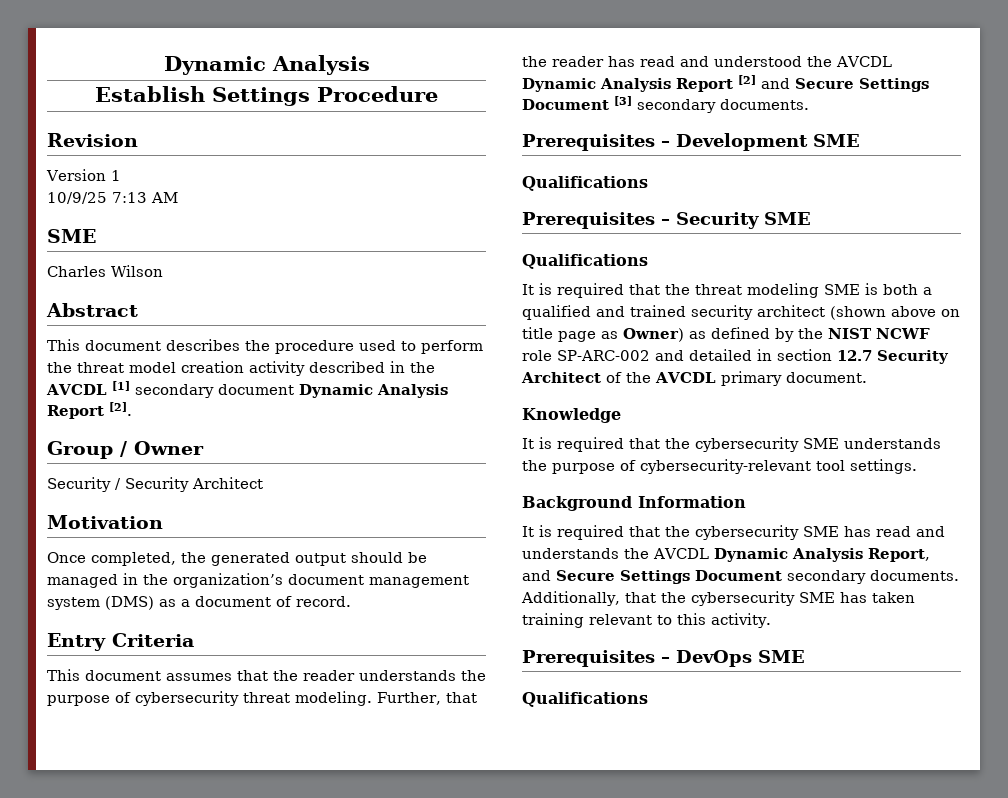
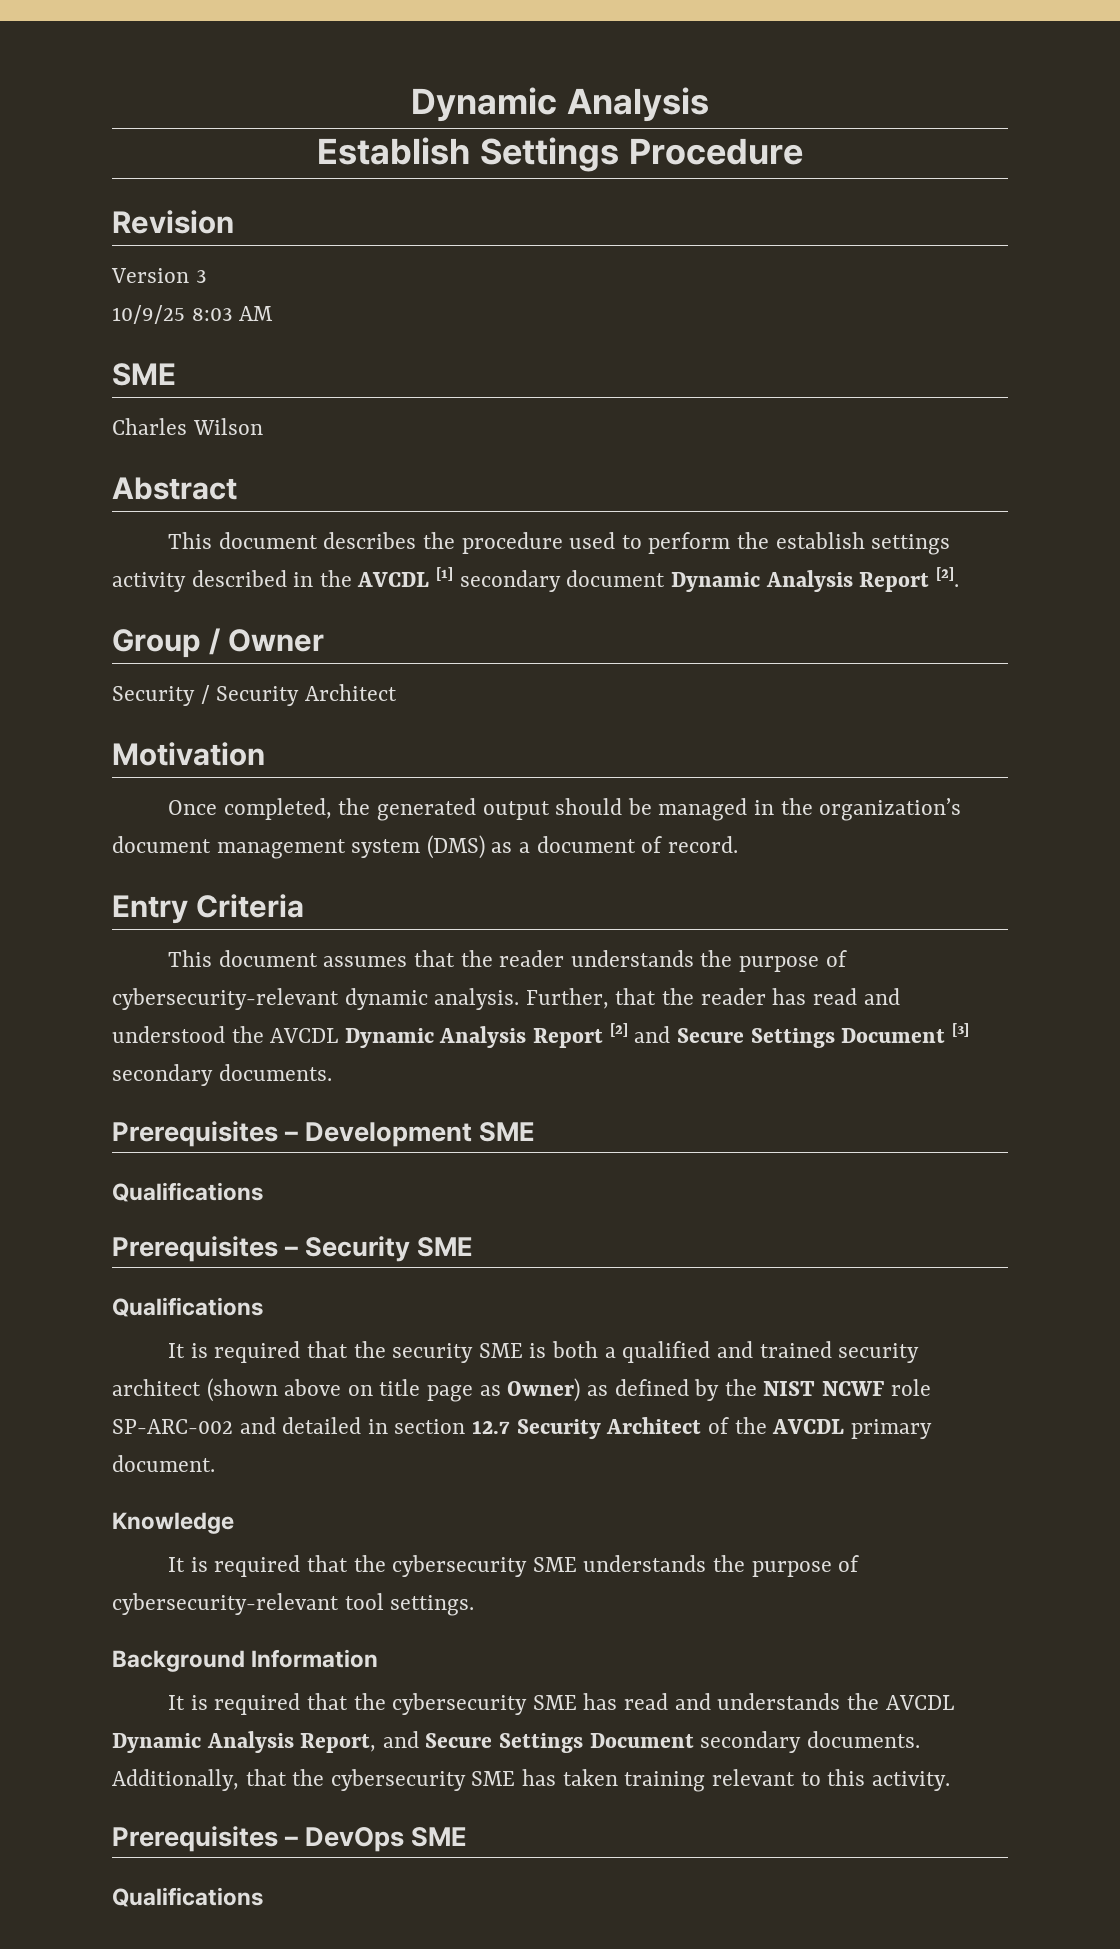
- Version 1
+ Version 3
- 10/9/25 7:13 AM
+ 10/9/25 8:03 AM
- This document describes the procedure used to perform the threat model creation activity described in the AVCDL [1] secondary document Dynamic Analysis Report [2].
+ This document describes the procedure used to perform the establish settings activity described in the AVCDL [1] secondary document Dynamic Analysis Report [2].
- This document assumes that the reader understands the purpose of cybersecurity threat modeling.
+ This document assumes that the reader understands the purpose of cybersecurity-relevant dynamic analysis.
- It is required that the threat modeling SME is both a qualified and trained security architect (shown above on title page as Owner) as defined by the NIST NCWF role SP-ARC-002 and detailed in section 12.7 Security Architect of the AVCDL primary document.
+ It is required that the security SME is both a qualified and trained security architect (shown above on title page as Owner) as defined by the NIST NCWF role SP-ARC-002 and detailed in section 12.7 Security Architect of the AVCDL primary document.

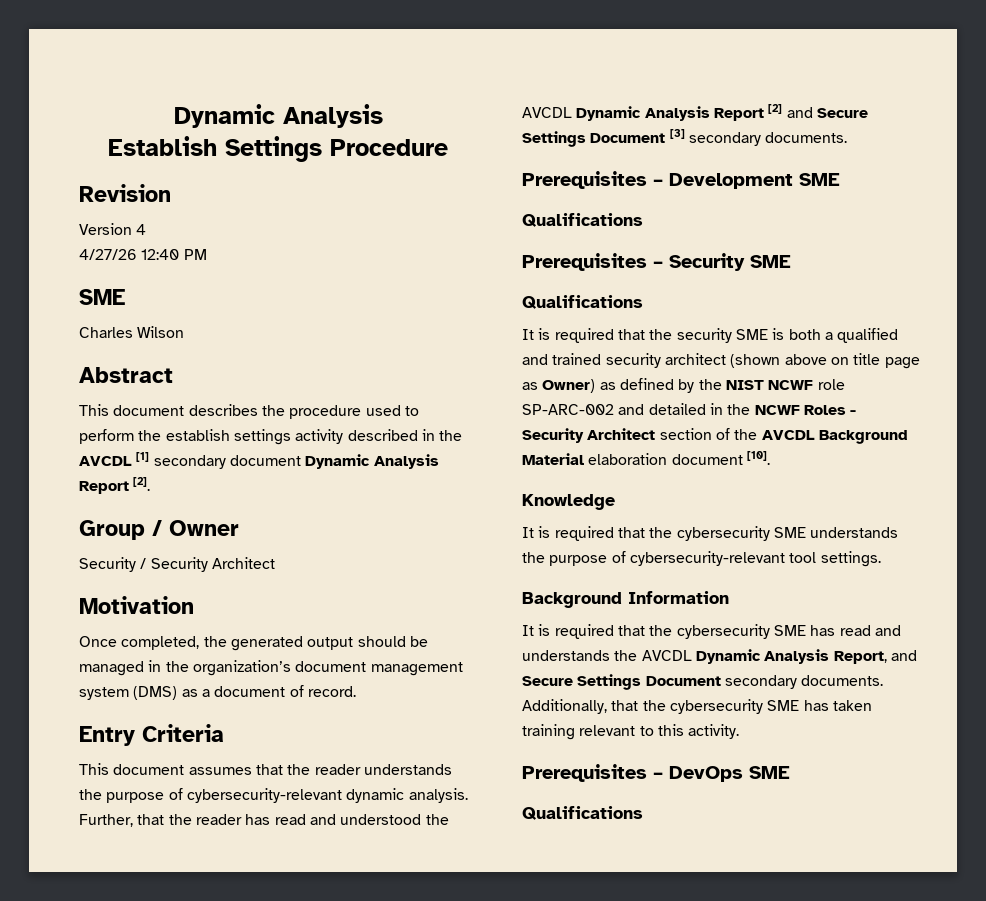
- Version 3
- 10/9/25 8:03 AM
+ Version 4
+ 4/27/26 12:40 PM
- It is required that the security SME is both a qualified and trained security architect (shown above on title page as Owner) as defined by the NIST NCWF role SP-ARC-002 and detailed in section 12.7 Security Architect of the AVCDL primary document.
+ It is required that the security SME is both a qualified and trained security architect (shown above on title page as Owner) as defined by the NIST NCWF role SP-ARC-002 and detailed in the NCWF Roles - Security Architect section of the AVCDL Background Material elaboration document [10].

